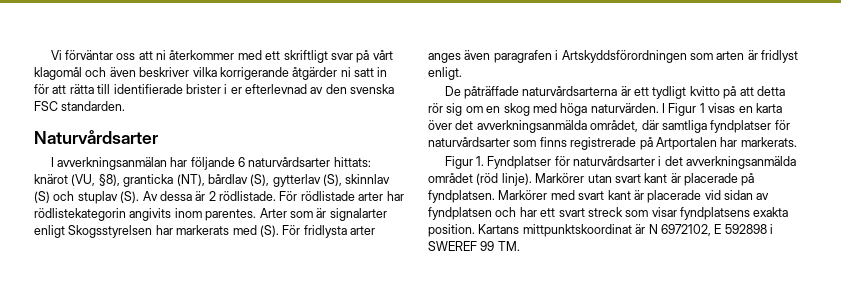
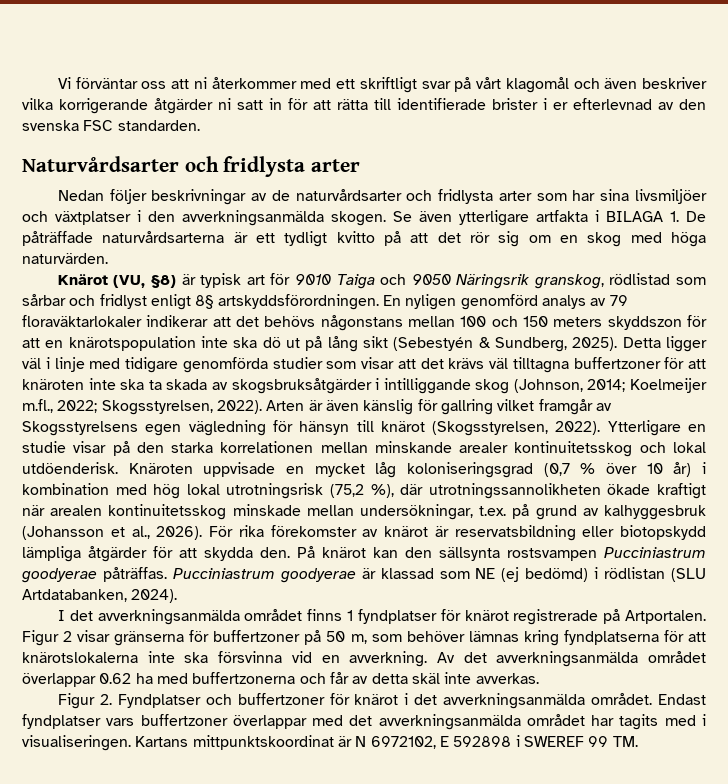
- Naturvårdsarter
- I avverkningsanmälan har följande 6 naturvårdsarter hittats: knärot (VU, §8), granticka (NT), bårdlav (S), gytterlav (S), skinnlav (S) och stuplav (S). Av dessa är 2 rödlistade. För rödlistade arter har rödlistekategorin angivits inom parentes. Arter som är signalarter enligt Skogsstyrelsen har markerats med (S). För fridlysta arter anges även paragrafen i Artskyddsförordningen som arten är fridlyst enligt.
- De påträffade naturvårdsarterna är ett tydligt kvitto på att detta rör sig om en skog med höga naturvärden. I Figur 1 visas en karta över det avverkningsanmälda området, där samtliga fyndplatser för naturvårdsarter som finns registrerade på Artportalen har markerats.
- Figur 1. Fyndplatser för naturvårdsarter i det avverkningsanmälda området (röd linje). Markörer utan svart kant är placerade på fyndplatsen. Markörer med svart kant är placerade vid sidan av fyndplatsen och har ett svart streck som visar fyndplatsens exakta position.
+ Naturvårdsarter och fridlysta arter
+ Nedan följer beskrivningar av de naturvårdsarter och fridlysta arter som har sina livsmiljöer och växtplatser i den avverkningsanmälda skogen. Se även ytterligare artfakta i BILAGA 1. De påträffade naturvårdsarterna är ett tydligt kvitto på att det rör sig om en skog med höga naturvärden.
+ Knärot (VU, §8) är typisk art för 9010 Taiga och 9050 Näringsrik granskog, rödlistad som sårbar och fridlyst enligt 8§ artskyddsförordningen. En nyligen genomförd analys av 79 floraväktarlokaler indikerar att det behövs någonstans mellan 100 och 150 meters skyddszon för att en knärotspopulation inte ska dö ut på lång sikt (Sebestyén & Sundberg, 2025). Detta ligger väl i linje med tidigare genomförda studier som visar att det krävs väl tilltagna buffertzoner för att knäroten inte ska ta skada av skogsbruksåtgärder i intilliggande skog (Johnson, 2014; Koelmeijer m.fl., 2022; Skogsstyrelsen, 2022). Arten är även känslig för gallring vilket framgår av Skogsstyrelsens egen vägledning för hänsyn till knärot (Skogsstyrelsen, 2022). Ytterligare en studie visar på den starka korrelationen mellan minskande arealer kontinuitetsskog och lokal utdöenderisk. Knäroten uppvisade en mycket låg koloniseringsgrad (0,7 % över 10 år) i kombination med hög lokal utrotningsrisk (75,2 %), där utrotningssannolikheten ökade kraftigt när arealen kontinuitetsskog minskade mellan undersökningar, t.ex. på grund av kalhyggesbruk (Johansson et al., 2026). För rika förekomster av knärot är reservatsbildning eller biotopskydd lämpliga åtgärder för att skydda den. På knärot kan den sällsynta rostsvampen Pucciniastrum goodyerae påträffas. Pucciniastrum goodyerae är klassad som NE (ej bedömd) i rödlistan (SLU Artdatabanken, 2024).
+ I det avverkningsanmälda området finns 1 fyndplatser för knärot registrerade på Artportalen. Figur 2 visar gränserna för buffertzoner på 50 m, som behöver lämnas kring fyndplatserna för att knärotslokalerna inte ska försvinna vid en avverkning. Av det avverkningsanmälda området överlappar 0.62 ha med buffertzonerna och får av detta skäl inte avverkas.
+ Figur 2. Fyndplatser och buffertzoner för knärot i det avverkningsanmälda området. Endast fyndplatser vars buffertzoner överlappar med det avverkningsanmälda området har tagits med i visualiseringen.

